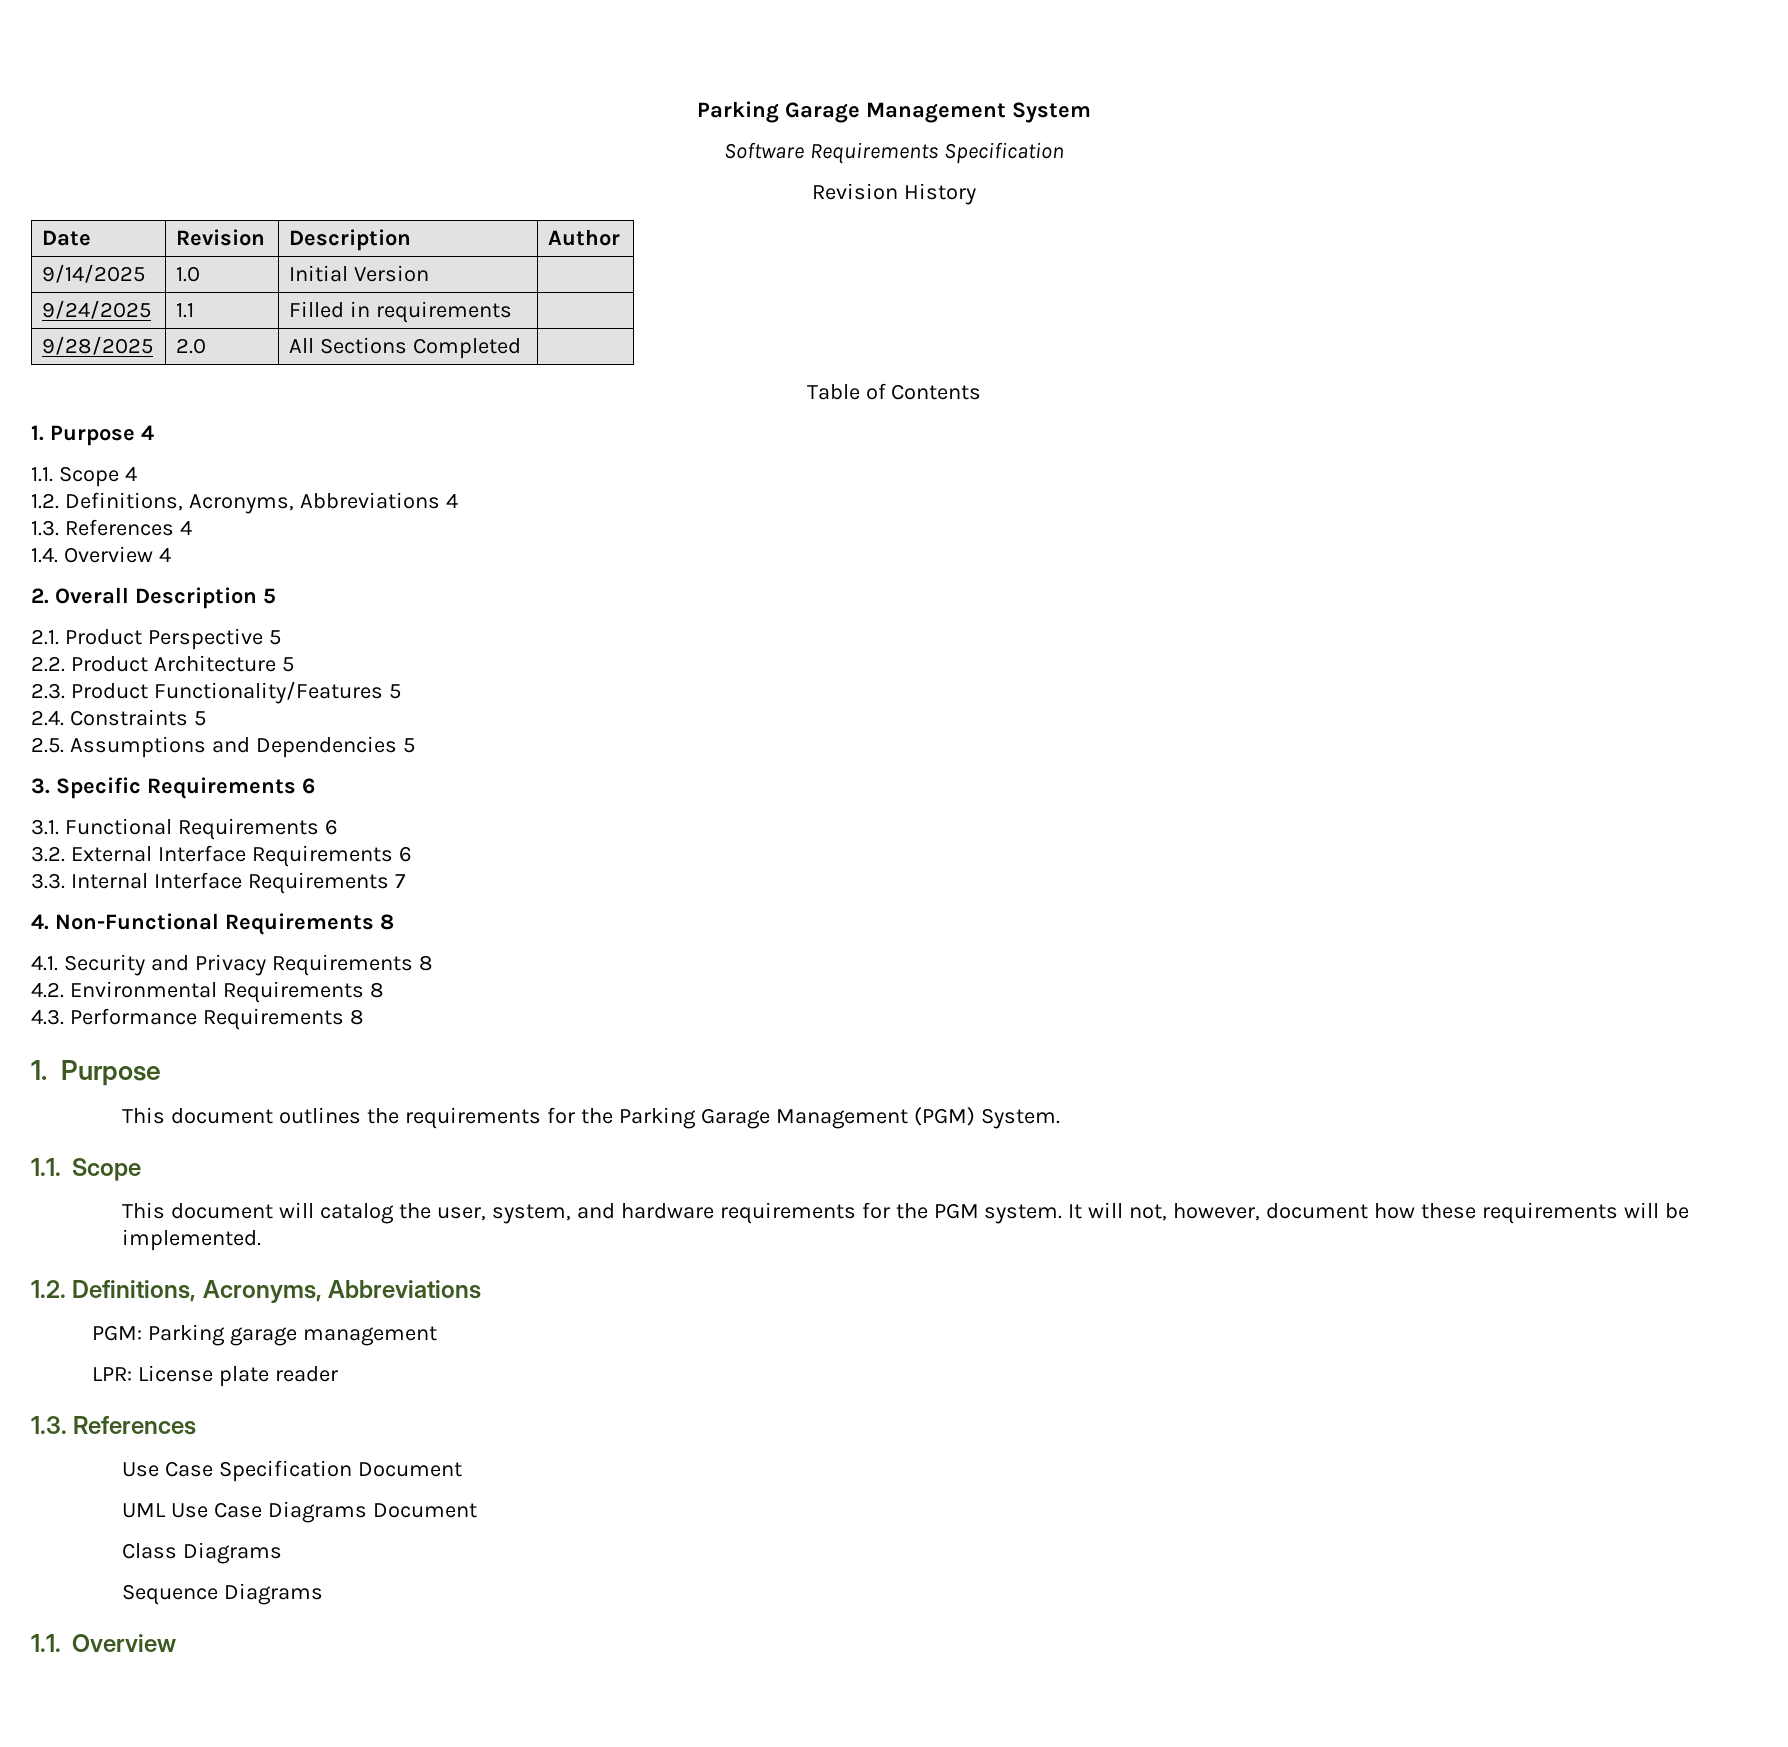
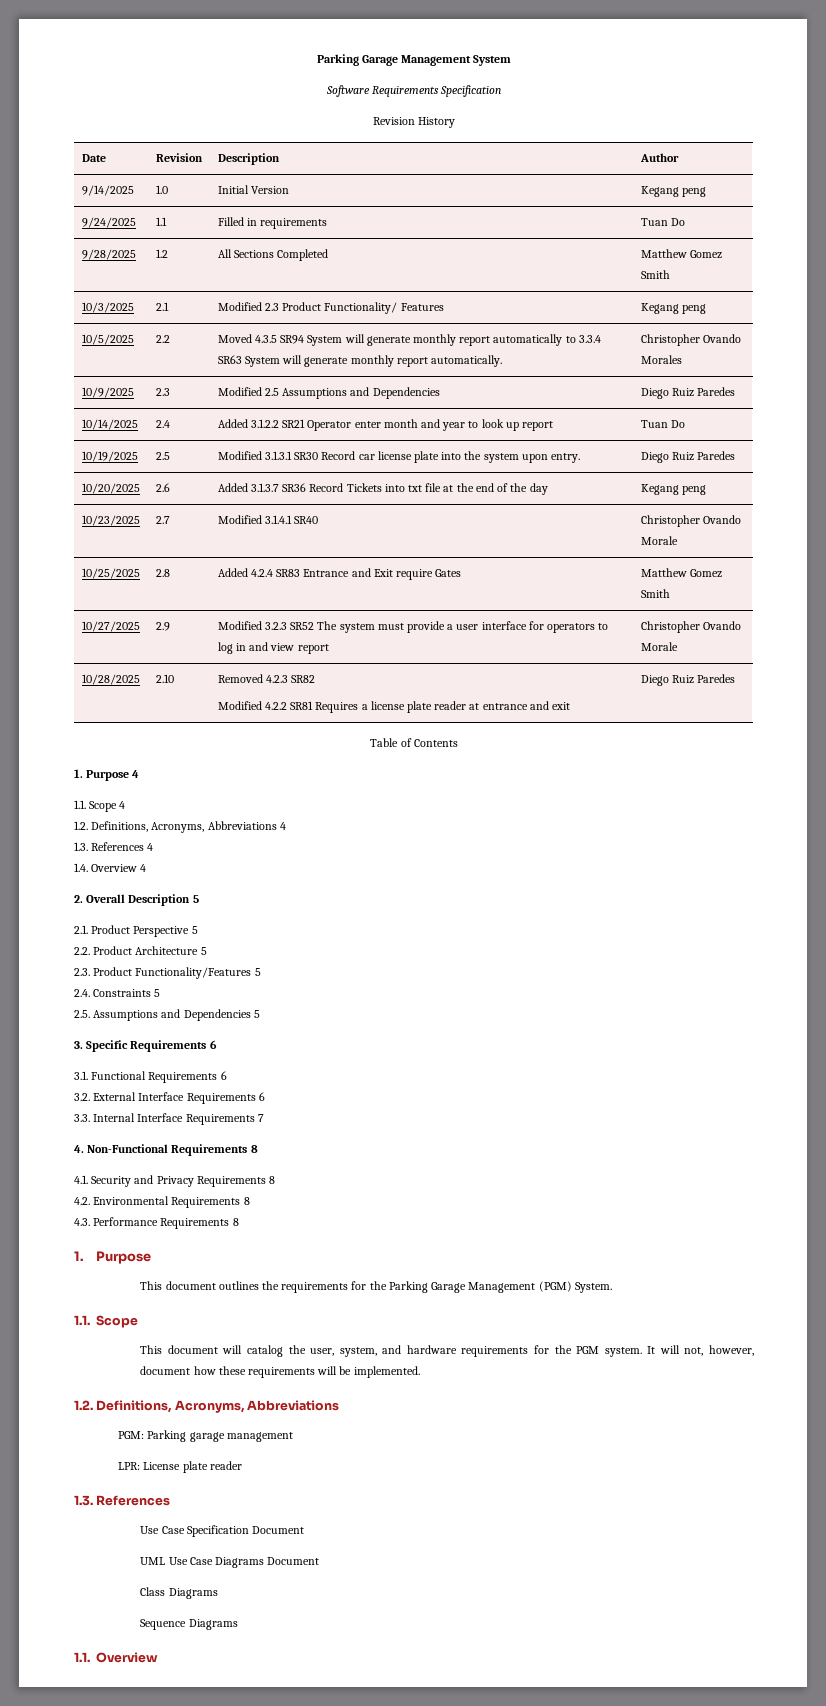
- 9/14/2025 | 1.0 | Initial Version |
+ 9/14/2025 | 1.0 | Initial Version | Kegang peng
- 9/24/2025 | 1.1 | Filled in requirements |
+ 9/24/2025 | 1.1 | Filled in requirements | Tuan Do
- 9/28/2025 | 2.0 | All Sections Completed |
+ 9/28/2025 | 1.2 | All Sections Completed | Matthew Gomez Smith
+ 10/3/2025 | 2.1 | Modified 2.3 Product Functionality/ Features | Kegang peng
+ 10/5/2025 | 2.2 | Moved 4.3.5 SR94 System will generate monthly report automatically to 3.3.4 SR63 System will generate monthly report automatically. | Christopher Ovando Morales
+ 10/9/2025 | 2.3 | Modified 2.5 Assumptions and Dependencies | Diego Ruiz Paredes
+ 10/14/2025 | 2.4 | Added 3.1.2.2 SR21 Operator enter month and year to look up report | Tuan Do
+ 10/19/2025 | 2.5 | Modified 3.1.3.1 SR30 Record car license plate into the system upon entry. | Diego Ruiz Paredes
+ 10/20/2025 | 2.6 | Added 3.1.3.7 SR36 Record Tickets into txt file at the end of the day | Kegang peng
+ 10/23/2025 | 2.7 | Modified 3.1.4.1 SR40 | Christopher Ovando Morale
+ 10/25/2025 | 2.8 | Added 4.2.4 SR83 Entrance and Exit require Gates | Matthew Gomez Smith
+ 10/27/2025 | 2.9 | Modified 3.2.3 SR52 The system must provide a user interface for operators to log in and view report | Christopher Ovando Morale
+ 10/28/2025 | 2.10 | Removed 4.2.3 SR82
+ Modified 4.2.2 SR81 Requires a license plate reader at entrance and exit | Diego Ruiz Paredes

